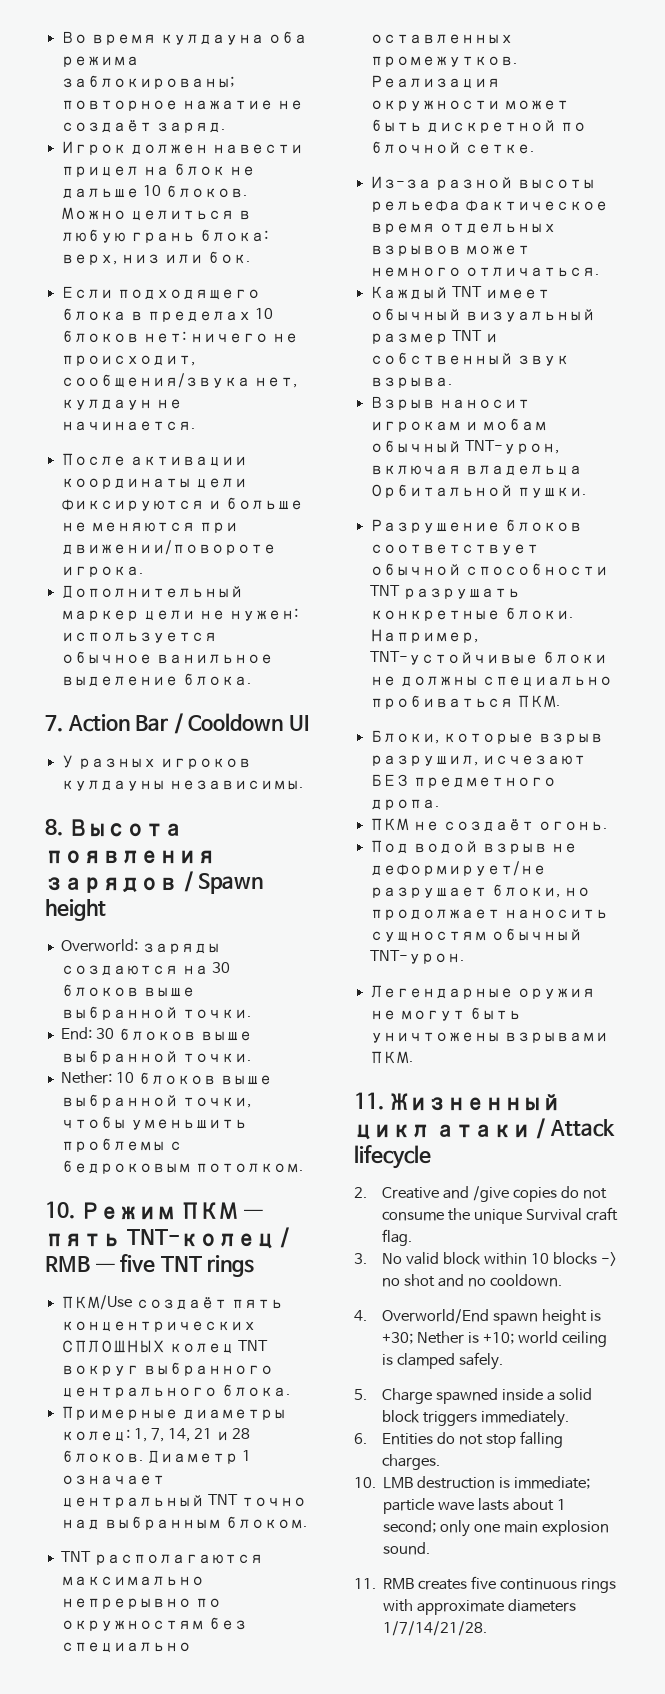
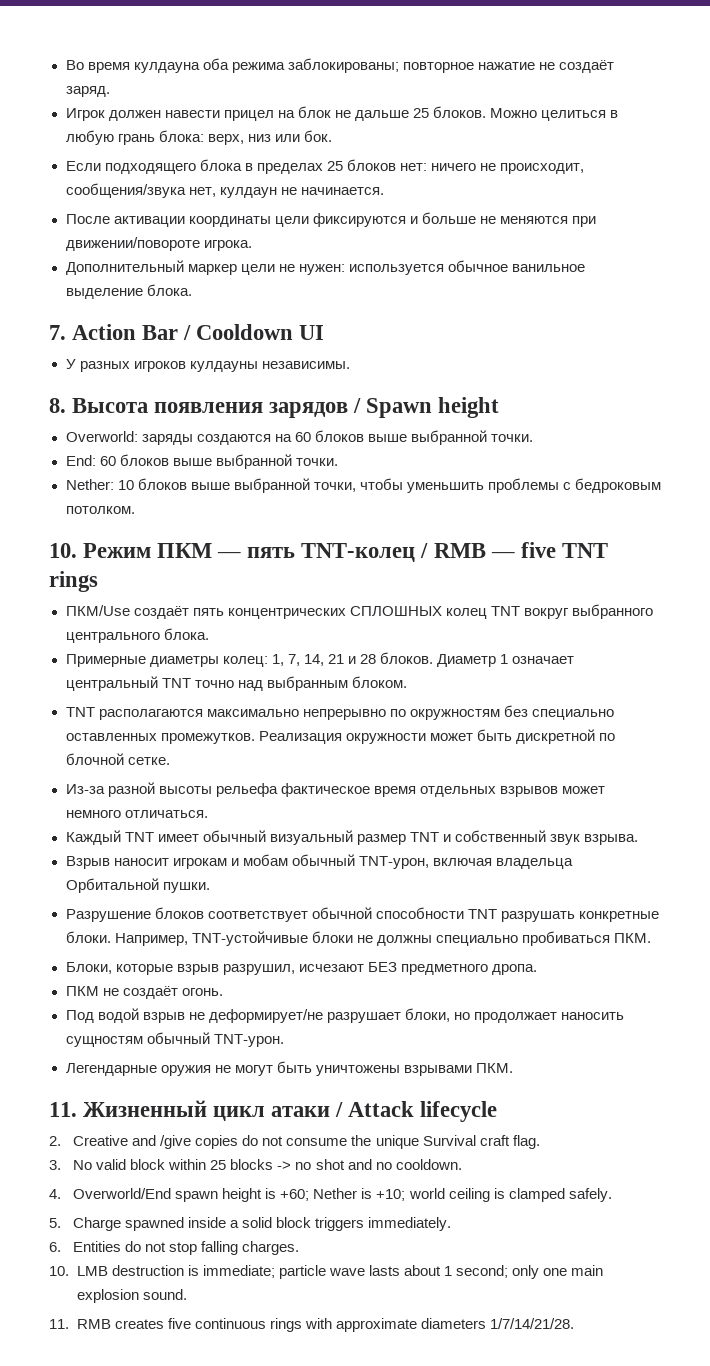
- Игрок должен навести прицел на блок не дальше 10 блоков.
+ Игрок должен навести прицел на блок не дальше 25 блоков.
- Если подходящего блока в пределах 10 блоков нет: ничего не происходит, сообщения/звука нет, кулдаун не начинается.
+ Если подходящего блока в пределах 25 блоков нет: ничего не происходит, сообщения/звука нет, кулдаун не начинается.
- Overworld: заряды создаются на 30 блоков выше выбранной точки.
+ Overworld: заряды создаются на 60 блоков выше выбранной точки.
- End: 30 блоков выше выбранной точки.
+ End: 60 блоков выше выбранной точки.
- 3. No valid block within 10 blocks -> no shot and no cooldown.
+ 3. No valid block within 25 blocks -> no shot and no cooldown.
- 4. Overworld/End spawn height is +30; Nether is +10; world ceiling is clamped safely.
+ 4. Overworld/End spawn height is +60; Nether is +10; world ceiling is clamped safely.

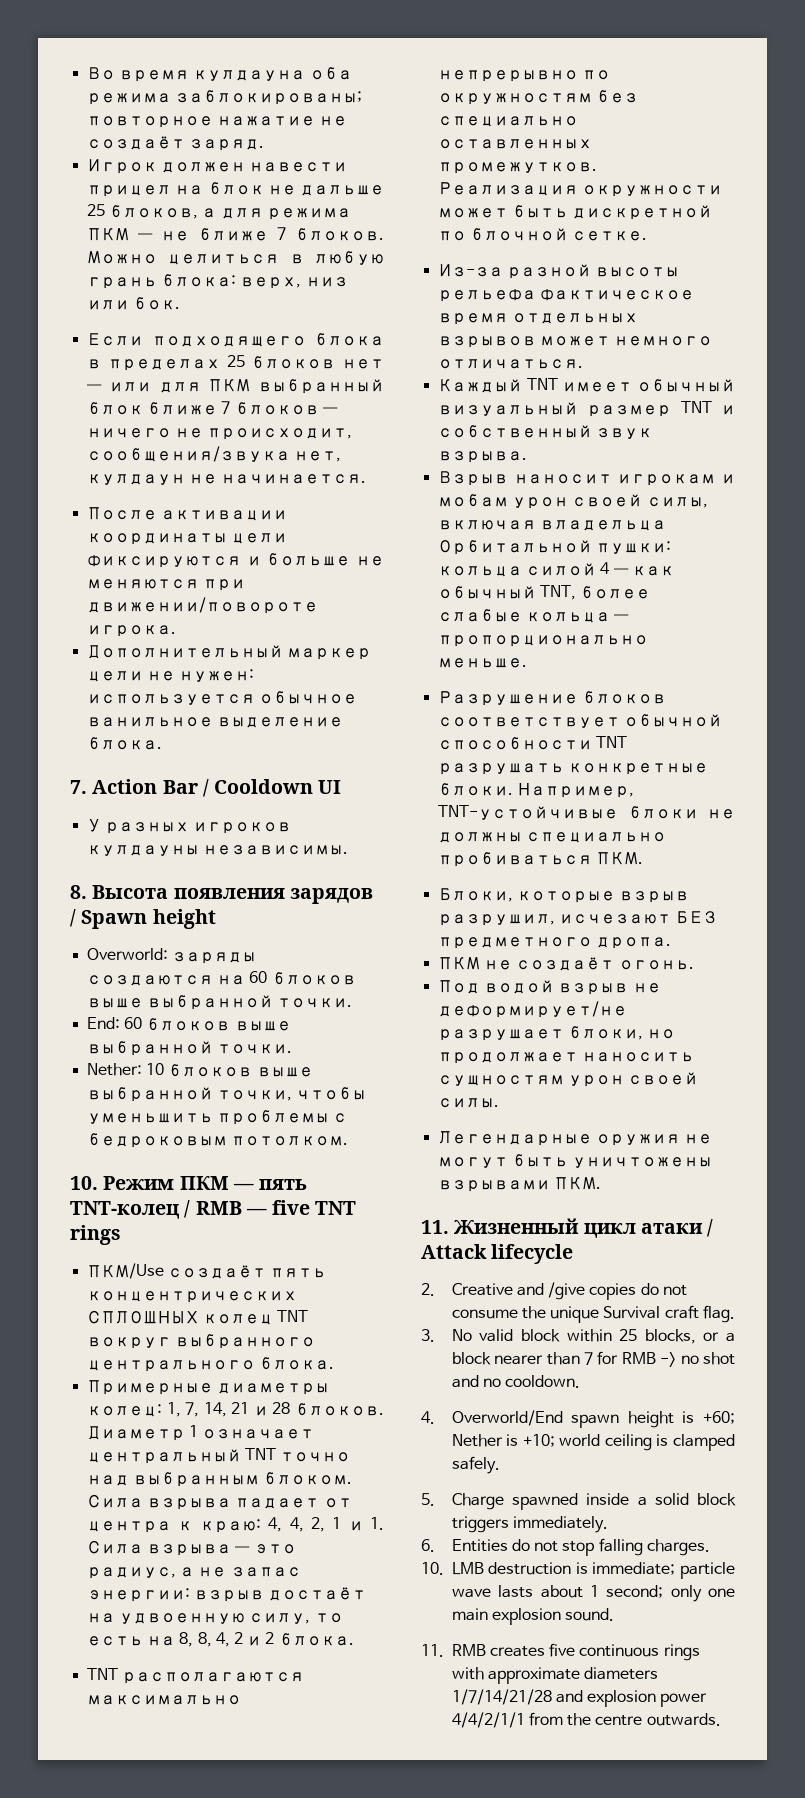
- Игрок должен навести прицел на блок не дальше 25 блоков.
+ Игрок должен навести прицел на блок не дальше 25 блоков, а для режима ПКМ — не ближе 7 блоков.
- Если подходящего блока в пределах 25 блоков нет: ничего не происходит, сообщения/звука нет, кулдаун не начинается.
+ Если подходящего блока в пределах 25 блоков нет — или для ПКМ выбранный блок ближе 7 блоков — ничего не происходит, сообщения/звука нет, кулдаун не начинается.
+ Сила взрыва падает от центра к краю: 4, 4, 2, 1 и 1. Сила взрыва — это радиус, а не запас энергии: взрыв достаёт на удвоенную силу, то есть на 8, 8, 4, 2 и 2 блока.
- Взрыв наносит игрокам и мобам обычный TNT-урон, включая владельца Орбитальной пушки.
+ Взрыв наносит игрокам и мобам урон своей силы, включая владельца Орбитальной пушки: кольца силой 4 — как обычный TNT, более слабые кольца — пропорционально меньше.
- Под водой взрыв не деформирует/не разрушает блоки, но продолжает наносить сущностям обычный TNT-урон.
+ Под водой взрыв не деформирует/не разрушает блоки, но продолжает наносить сущностям урон своей силы.
- 3. No valid block within 25 blocks -> no shot and no cooldown.
+ 3. No valid block within 25 blocks, or a block nearer than 7 for RMB -> no shot and no cooldown.
- 11. RMB creates five continuous rings with approximate diameters 1/7/14/21/28.
+ 11. RMB creates five continuous rings with approximate diameters 1/7/14/21/28 and explosion power 4/4/2/1/1 from the centre outwards.

